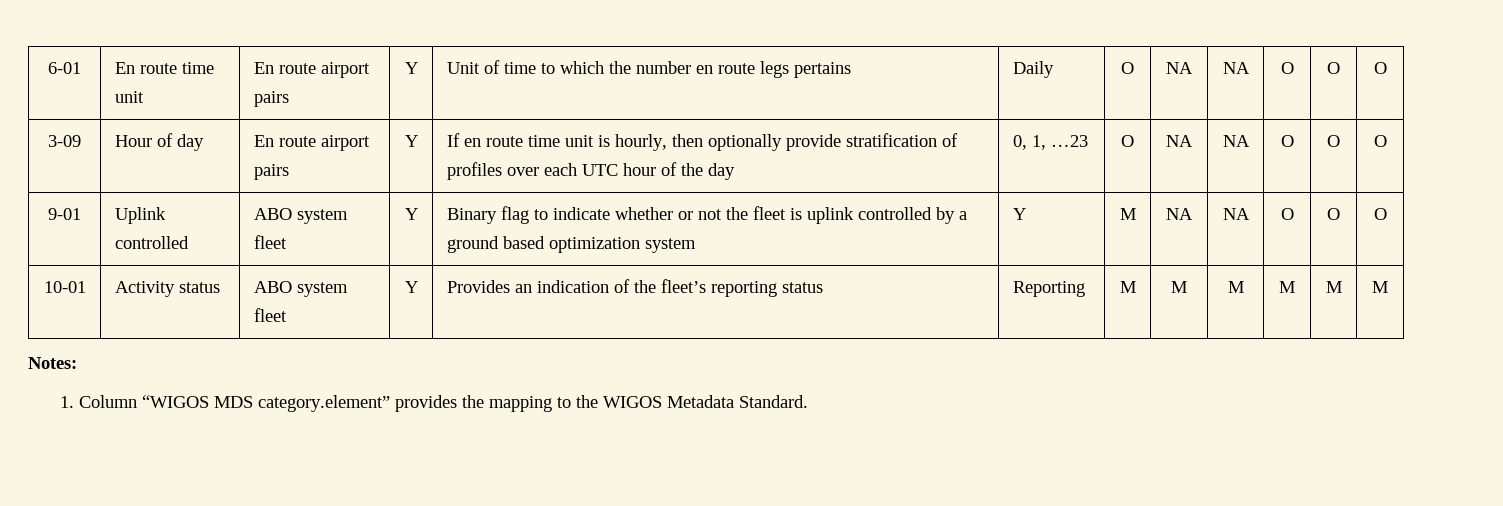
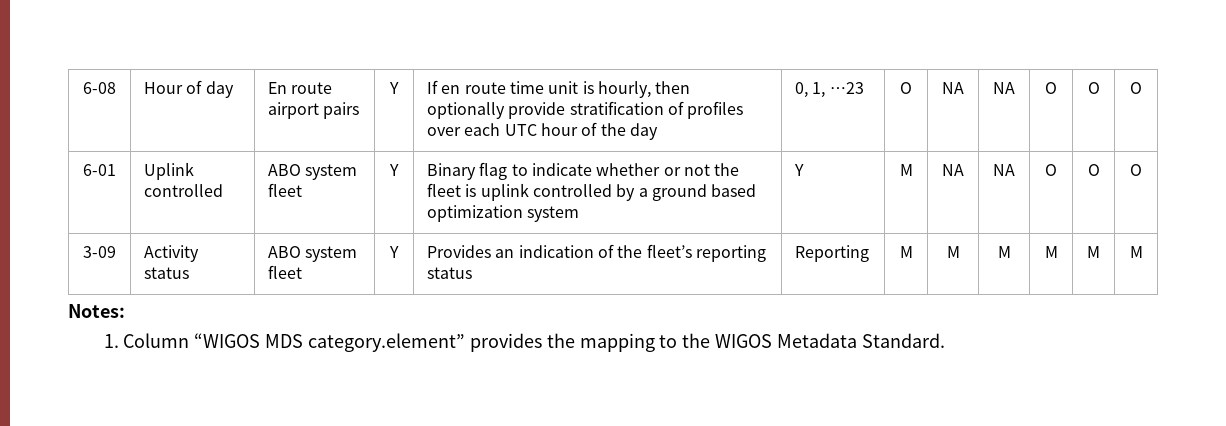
- 6-01 | En route time unit | En route airport pairs | Y | Unit of time to which the number en route legs pertains | Daily | O | NA | NA | O | O | O
- 3-09 | Hour of day | En route airport pairs | Y | If en route time unit is hourly, then optionally provide stratification of profiles over each UTC hour of the day | 0, 1, …23 | O | NA | NA | O | O | O
+ 6-08 | Hour of day | En route airport pairs | Y | If en route time unit is hourly, then optionally provide stratification of profiles over each UTC hour of the day | 0, 1, …23 | O | NA | NA | O | O | O
- 9-01 | Uplink controlled | ABO system fleet | Y | Binary flag to indicate whether or not the fleet is uplink controlled by a ground based optimization system | Y | M | NA | NA | O | O | O
+ 6-01 | Uplink controlled | ABO system fleet | Y | Binary flag to indicate whether or not the fleet is uplink controlled by a ground based optimization system | Y | M | NA | NA | O | O | O
- 10-01 | Activity status | ABO system fleet | Y | Provides an indication of the fleet’s reporting status | Reporting | M | M | M | M | M | M
+ 3-09 | Activity status | ABO system fleet | Y | Provides an indication of the fleet’s reporting status | Reporting | M | M | M | M | M | M

